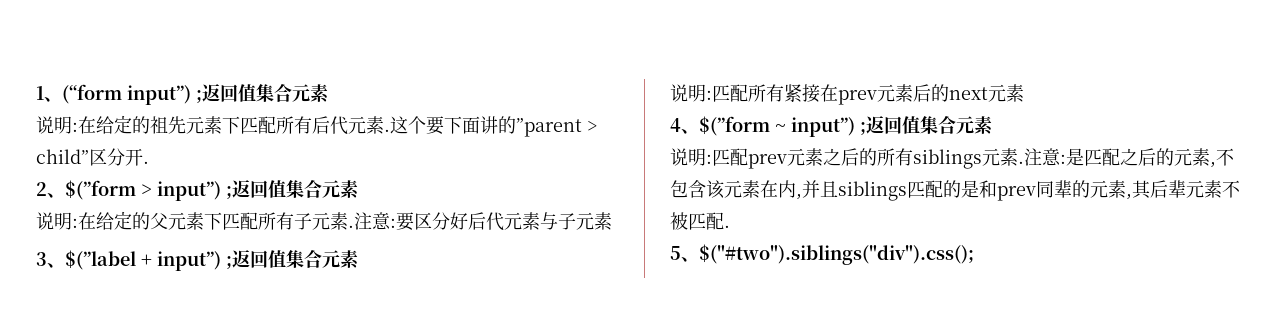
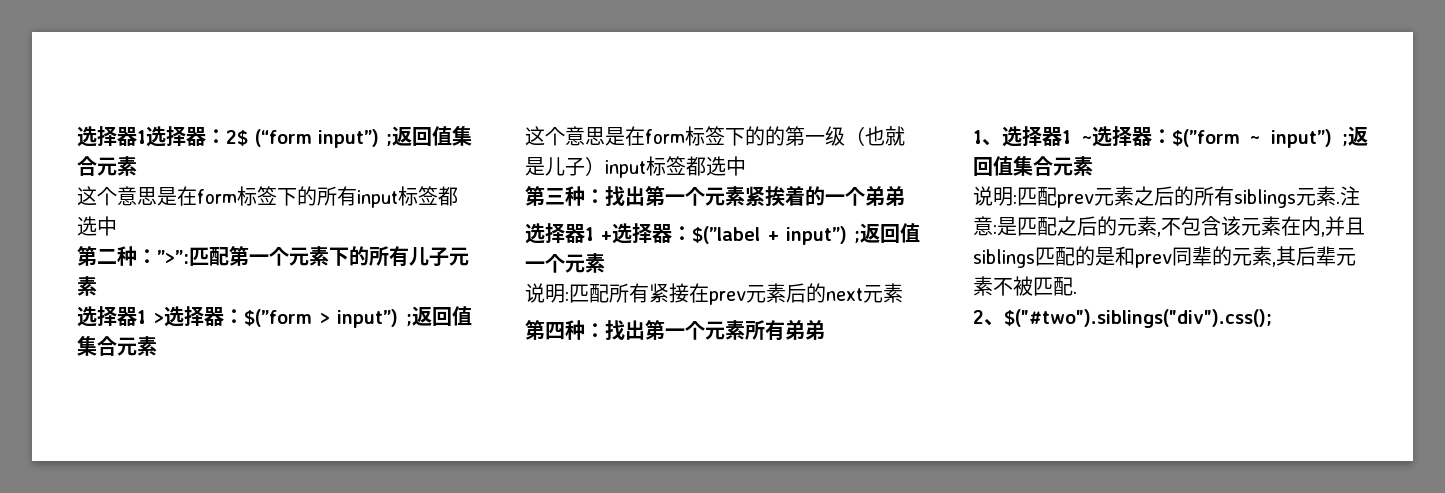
- 1、(“form input”) ;返回值集合元素
+ 选择器1选择器：2$ (“form input”) ;返回值集合元素
- 说明:在给定的祖先元素下匹配所有后代元素.这个要下面讲的”parent > child”区分开.
- 2、$(”form > input”) ;返回值集合元素
+ 这个意思是在form标签下的所有input标签都选中
+ 第二种：”>”:匹配第一个元素下的所有儿子元素
+ 选择器1 >选择器：$(”form > input”) ;返回值集合元素
- 说明:在给定的父元素下匹配所有子元素.注意:要区分好后代元素与子元素
- 3、$(”label + input”) ;返回值集合元素
+ 这个意思是在form标签下的的第一级（也就是儿子）input标签都选中
+ 第三种：找出第一个元素紧挨着的一个弟弟
+ 选择器1 +选择器：$(”label + input”) ;返回值一个元素
- 4、$(”form ~ input”) ;返回值集合元素
+ 第四种：找出第一个元素所有弟弟
+ 1、选择器1 ~选择器：$(”form ~ input”) ;返回值集合元素
- 5、$("#two").siblings("div").css();
+ 2、$("#two").siblings("div").css();

